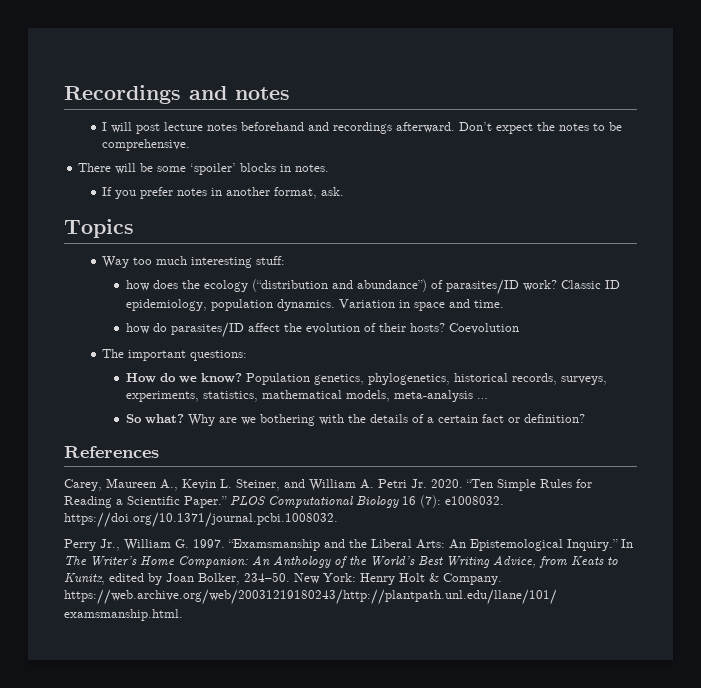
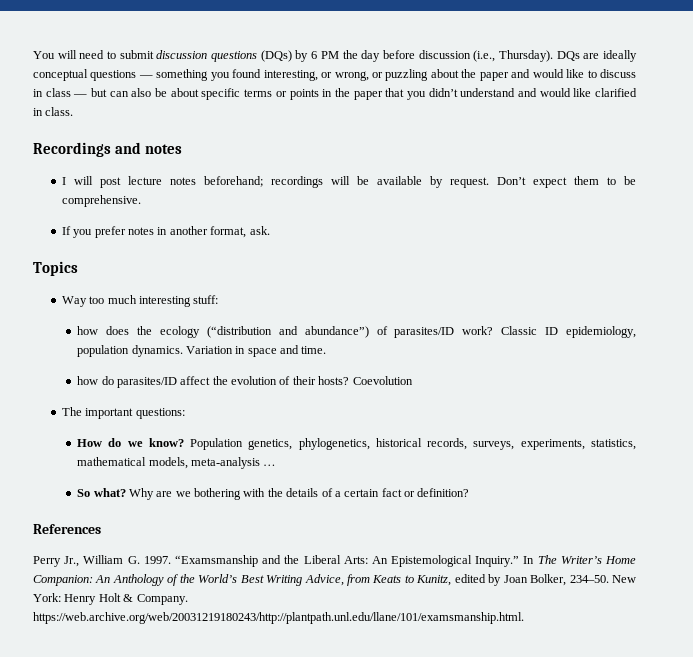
+ You will need to submit discussion questions (DQs) by 6 PM the day before discussion (i.e., Thursday). DQs are ideally conceptual questions — something you found interesting, or wrong, or puzzling about the paper and would like to discuss in class — but can also be about specific terms or points in the paper that you didn’t understand and would like clarified in class.
- I will post lecture notes beforehand and recordings afterward. Don’t expect the notes to be comprehensive.
- There will be some ‘spoiler’ blocks in notes.
+ I will post lecture notes beforehand; recordings will be available by request. Don’t expect them to be comprehensive.
- Carey, Maureen A., Kevin L. Steiner, and William A. Petri Jr. 2020. “Ten Simple Rules for Reading a Scientific Paper.” PLOS Computational Biology 16 (7): e1008032. https://doi.org/10.1371/journal.pcbi.1008032.

